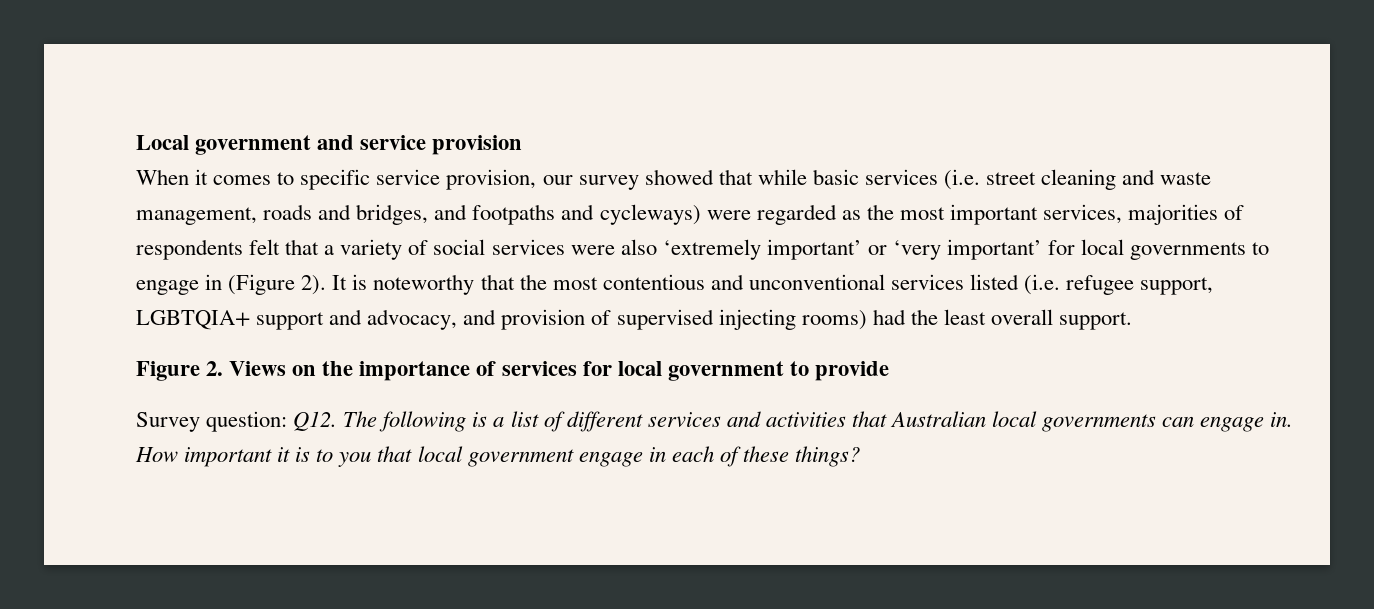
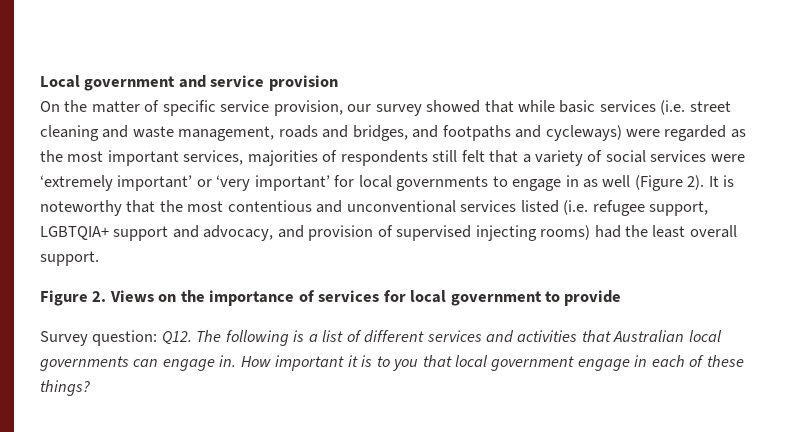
- When it comes to specific service provision, our survey showed that while basic services (i.e. street cleaning and waste management, roads and bridges, and footpaths and cycleways) were regarded as the most important services, majorities of respondents felt that a variety of social services were also ‘extremely important’ or ‘very important’ for local governments to engage in (Figure 2).
+ On the matter of specific service provision, our survey showed that while basic services (i.e. street cleaning and waste management, roads and bridges, and footpaths and cycleways) were regarded as the most important services, majorities of respondents still felt that a variety of social services were ‘extremely important’ or ‘very important’ for local governments to engage in as well (Figure 2).

